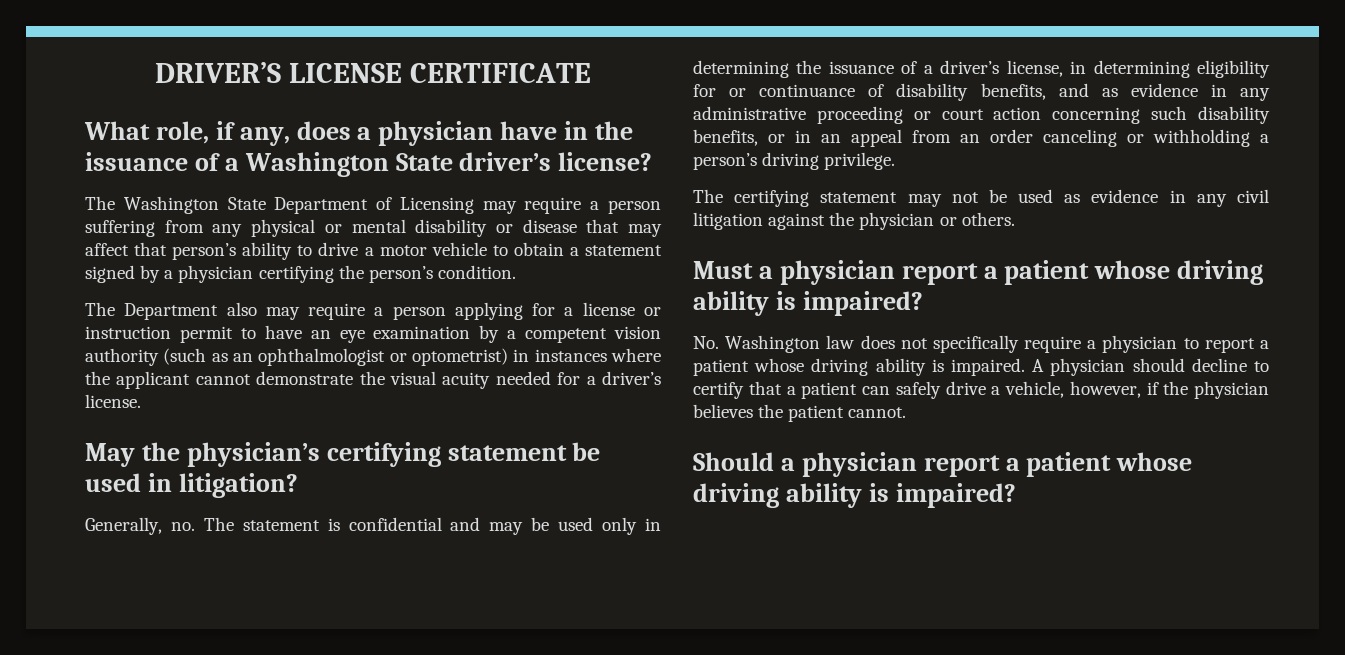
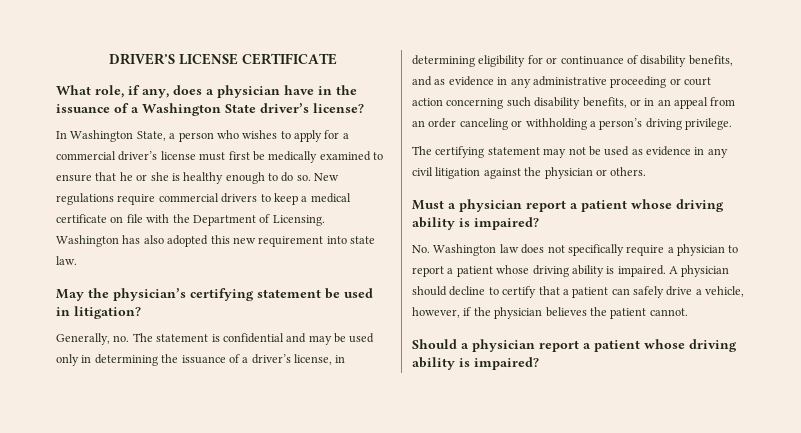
- The Washington State Department of Licensing may require a person suffering from any physical or mental disability or disease that may affect that person’s ability to drive a motor vehicle to obtain a statement signed by a physician certifying the person’s condition.
- The Department also may require a person applying for a license or instruction permit to have an eye examination by a competent vision authority (such as an ophthalmologist or optometrist) in instances where the applicant cannot demonstrate the visual acuity needed for a driver’s license.
+ In Washington State, a person who wishes to apply for a commercial driver’s license must first be medically examined to ensure that he or she is healthy enough to do so. New regulations require commercial drivers to keep a medical certificate on file with the Department of Licensing. Washington has also adopted this new requirement into state law.

